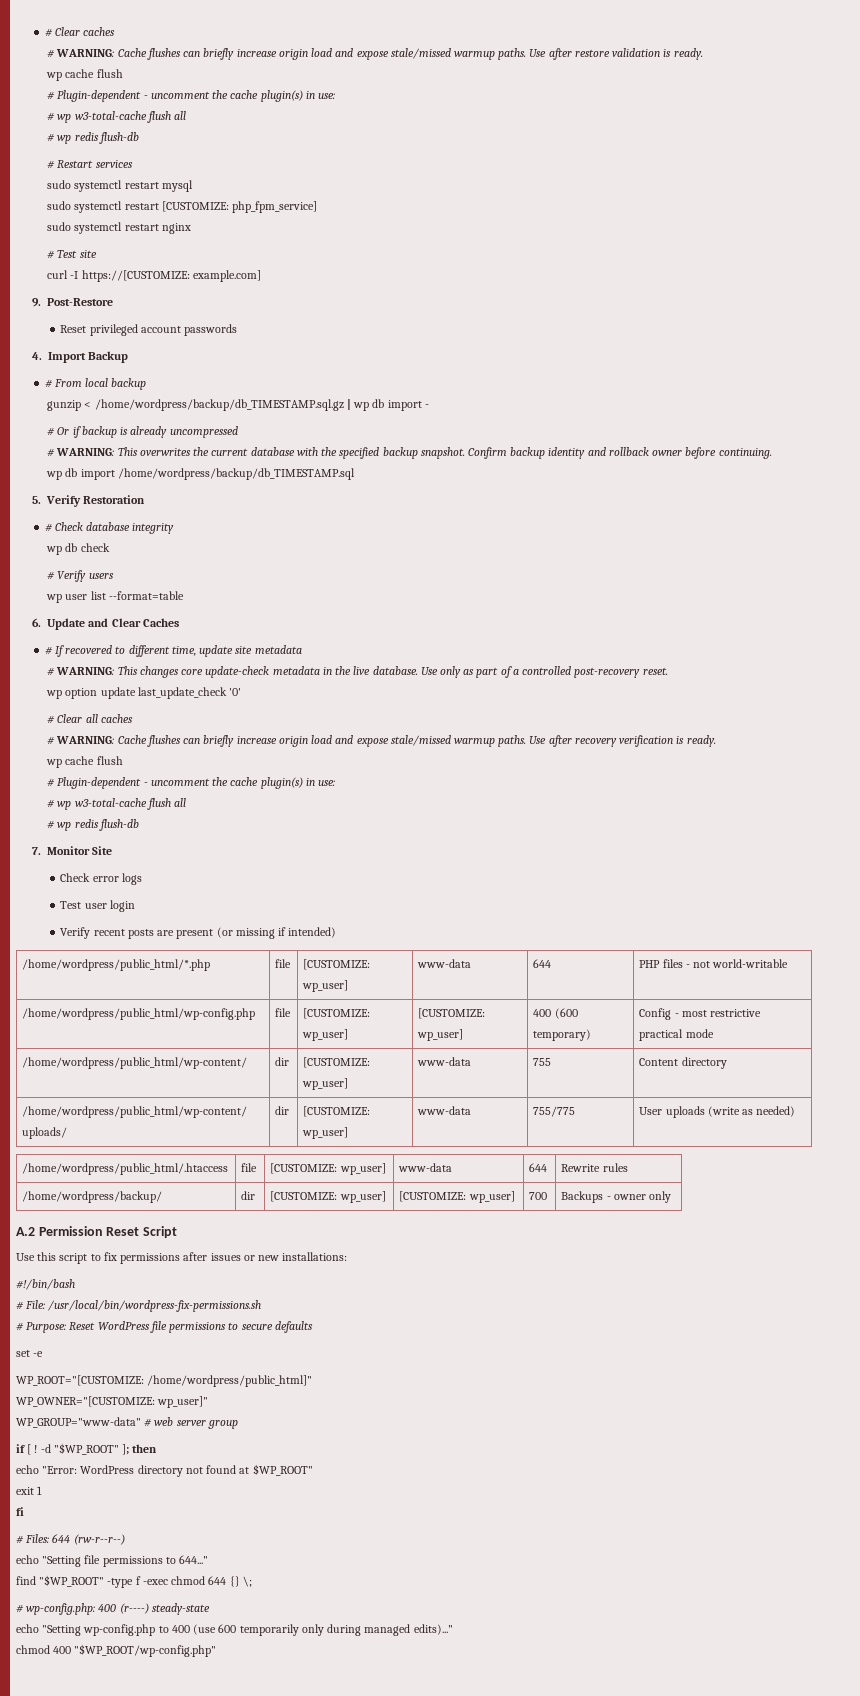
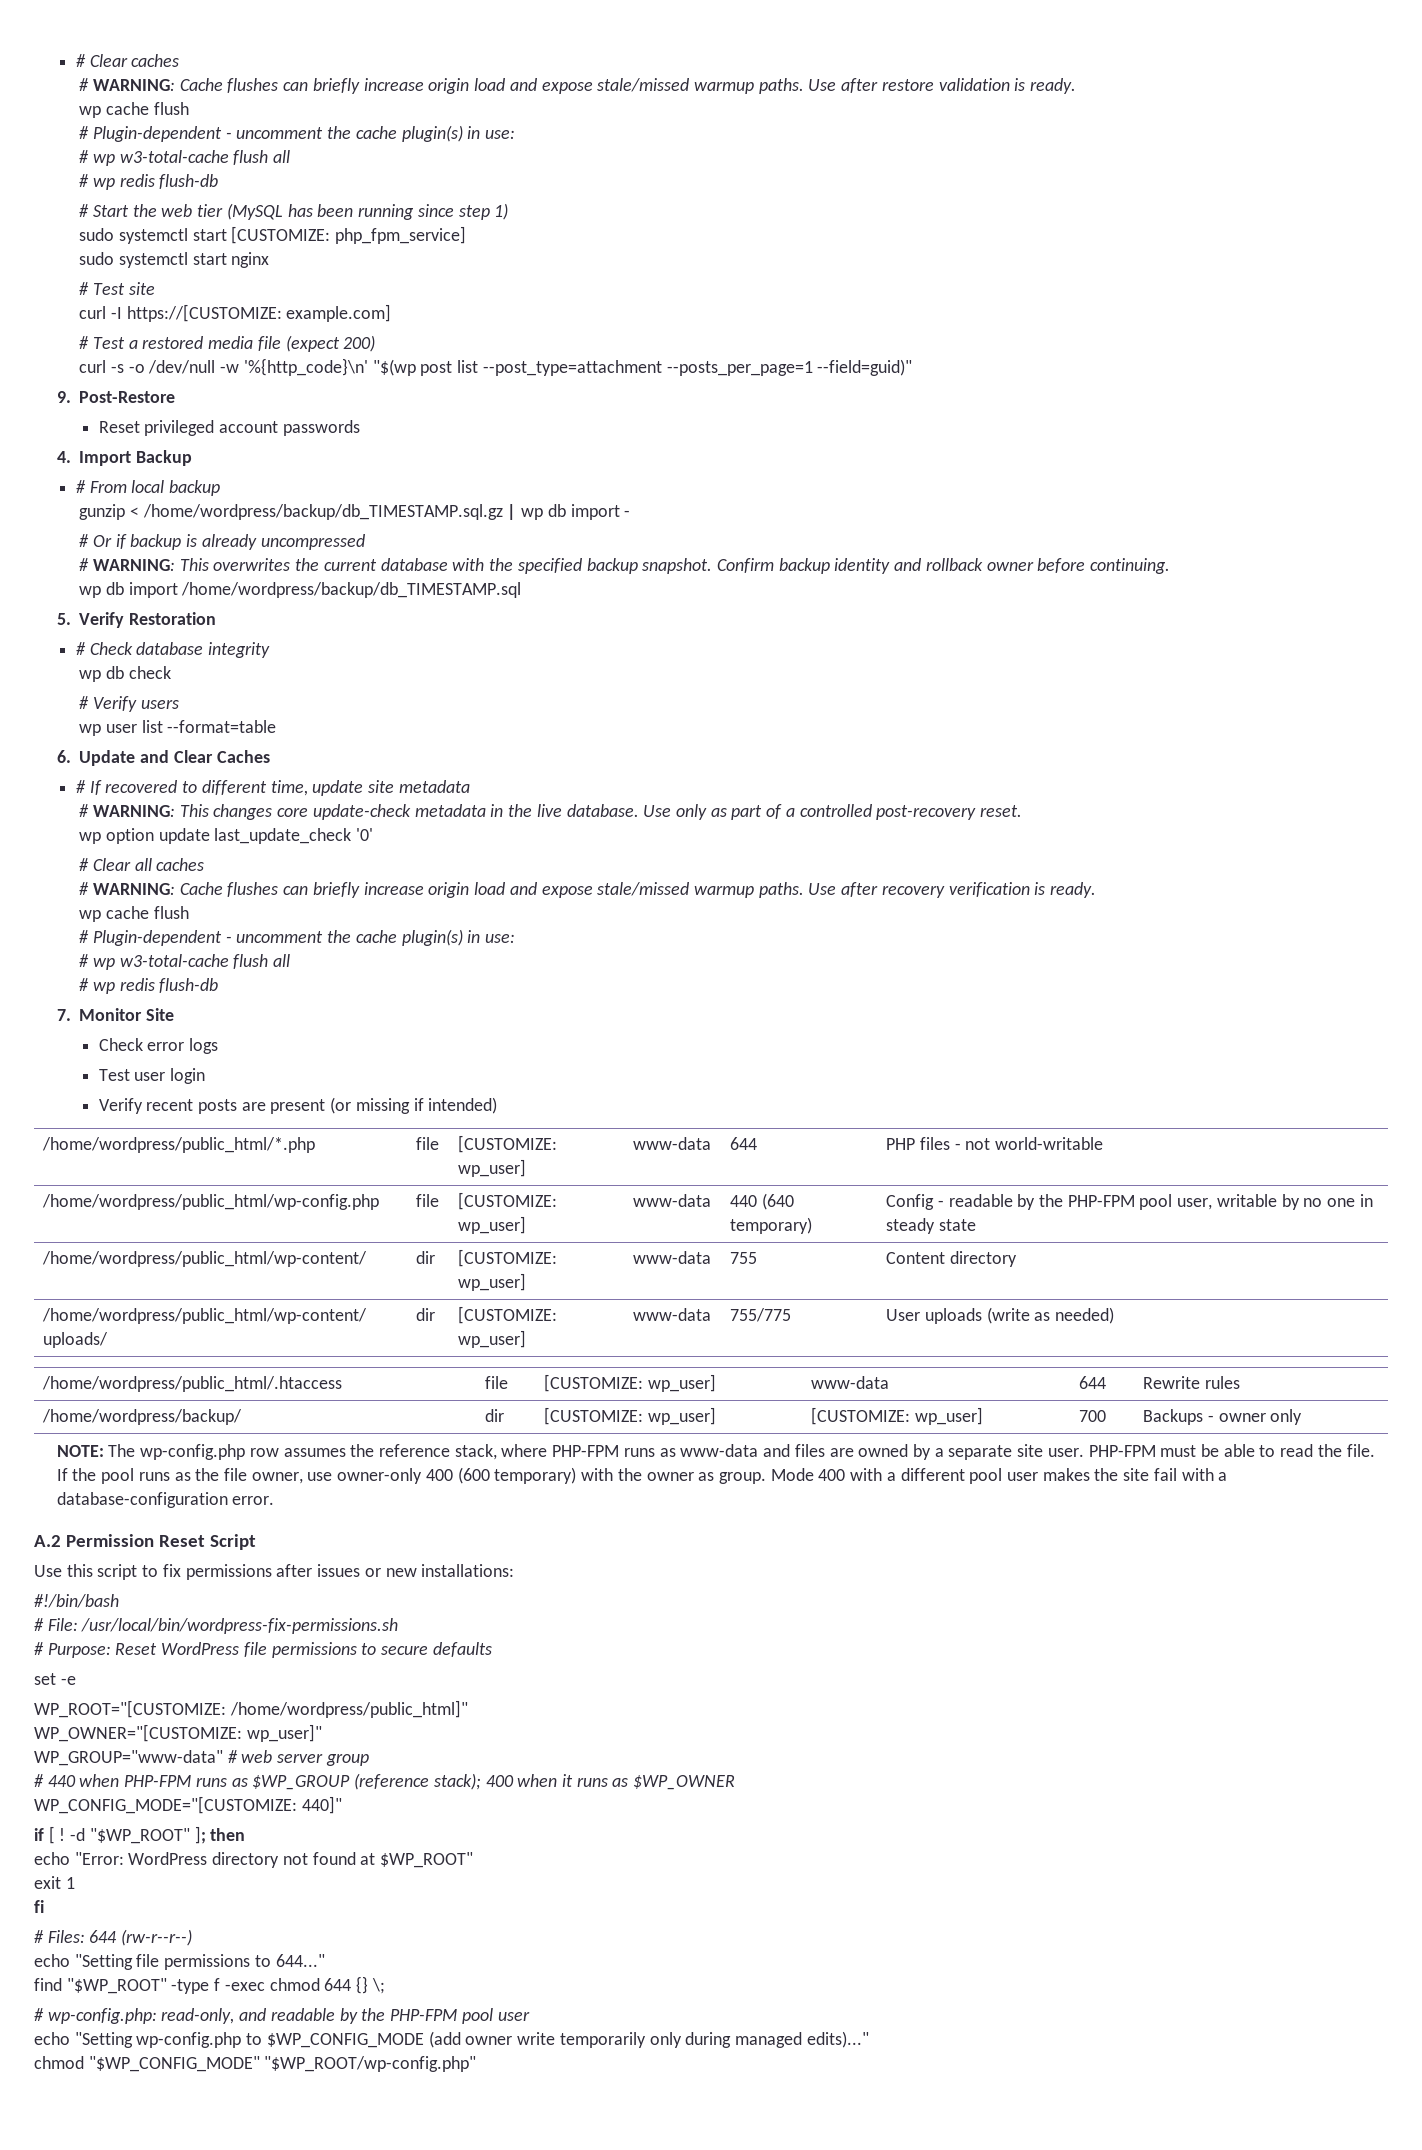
- # Restart services
- sudo systemctl restart mysql
- sudo systemctl restart [CUSTOMIZE: php_fpm_service]
+ # Start the web tier (MySQL has been running since step 1)
+ sudo systemctl start [CUSTOMIZE: php_fpm_service]
- sudo systemctl restart nginx
+ sudo systemctl start nginx
+ # Test a restored media file (expect 200)
+ curl -s -o /dev/null -w '%{http_code}\n' "$(wp post list --post_type=attachment --posts_per_page=1 --field=guid)"
- /home/wordpress/public_html/wp-config.php | file | [CUSTOMIZE: wp_user] | [CUSTOMIZE: wp_user] | 400 (600 temporary) | Config - most restrictive practical mode
+ /home/wordpress/public_html/wp-config.php | file | [CUSTOMIZE: wp_user] | www-data | 440 (640 temporary) | Config - readable by the PHP-FPM pool user, writable by no one in steady state
+ NOTE: The wp-config.php row assumes the reference stack, where PHP-FPM runs as www-data and files are owned by a separate site user. PHP-FPM must be able to read the file. If the pool runs as the file owner, use owner-only 400 (600 temporary) with the owner as group. Mode 400 with a different pool user makes the site fail with a database-configuration error.
+ # 440 when PHP-FPM runs as $WP_GROUP (reference stack); 400 when it runs as $WP_OWNER
+ WP_CONFIG_MODE="[CUSTOMIZE: 440]"
- # wp-config.php: 400 (r----) steady-state
+ # wp-config.php: read-only, and readable by the PHP-FPM pool user
- echo "Setting wp-config.php to 400 (use 600 temporarily only during managed edits)..."
+ echo "Setting wp-config.php to $WP_CONFIG_MODE (add owner write temporarily only during managed edits)..."
- chmod 400 "$WP_ROOT/wp-config.php"
+ chmod "$WP_CONFIG_MODE" "$WP_ROOT/wp-config.php"

